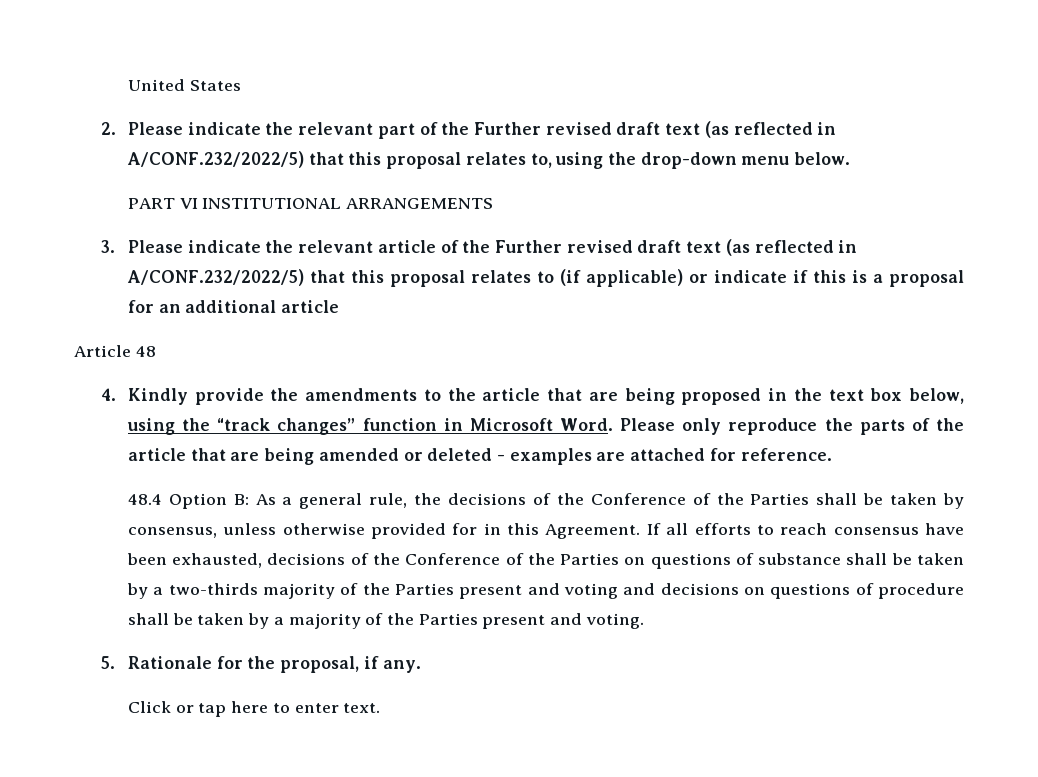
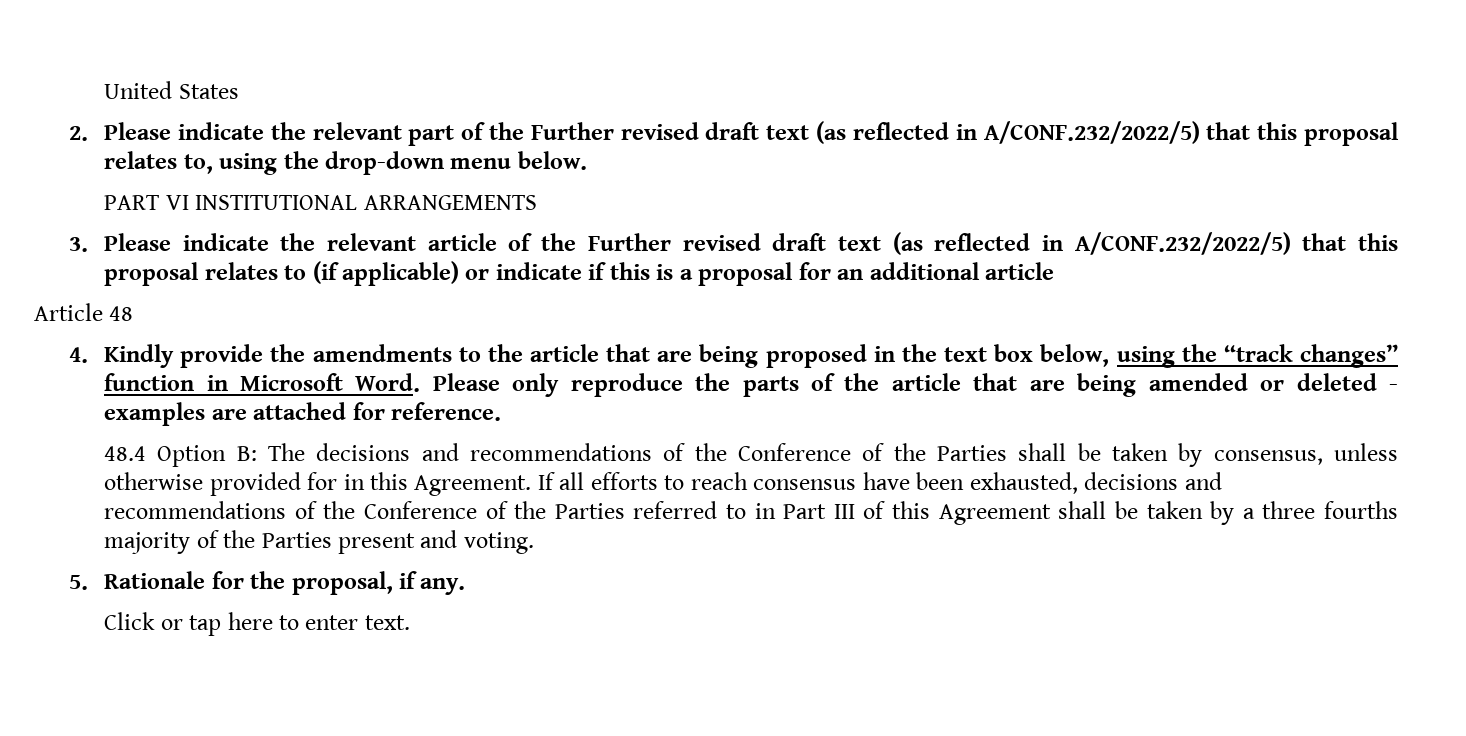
- 48.4 Option B: As a general rule, the decisions of the Conference of the Parties shall be taken by consensus, unless otherwise provided for in this Agreement.
+ 48.4 Option B: The decisions and recommendations of the Conference of the Parties shall be taken by consensus, unless otherwise provided for in this Agreement.
- If all efforts to reach consensus have been exhausted, decisions of the Conference of the Parties on questions of substance shall be taken by a two-thirds majority of the Parties present and voting and decisions on questions of procedure shall be taken by a majority of the Parties present and voting.
+ If all efforts to reach consensus have been exhausted, decisions and recommendations of the Conference of the Parties referred to in Part III of this Agreement shall be taken by a three fourths majority of the Parties present and voting.

